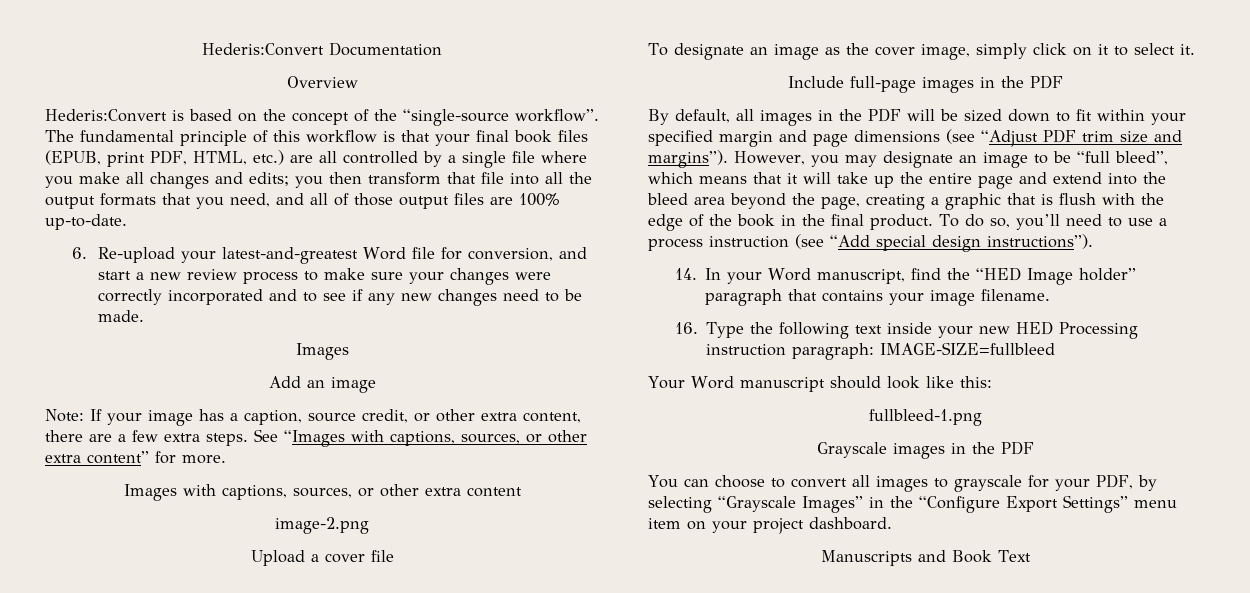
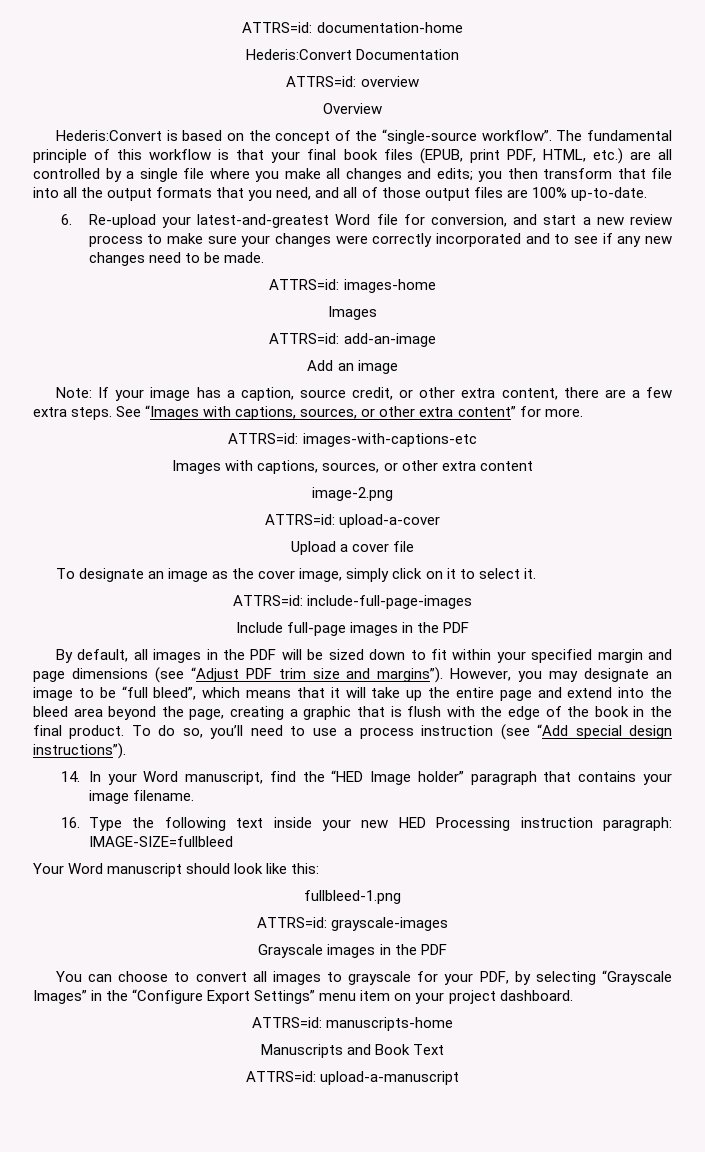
+ ATTRS=id: documentation-home
+ ATTRS=id: overview
  6. Re-upload your latest-and-greatest Word file for conversion, and start a new review process to make sure your changes were correctly incorporated and to see if any new changes need to be made.
+ ATTRS=id: images-home
  Images
+ ATTRS=id: add-an-image
+ ATTRS=id: images-with-captions-etc
+ ATTRS=id: upload-a-cover
+ ATTRS=id: include-full-page-images
+ ATTRS=id: grayscale-images
+ ATTRS=id: manuscripts-home
+ ATTRS=id: upload-a-manuscript

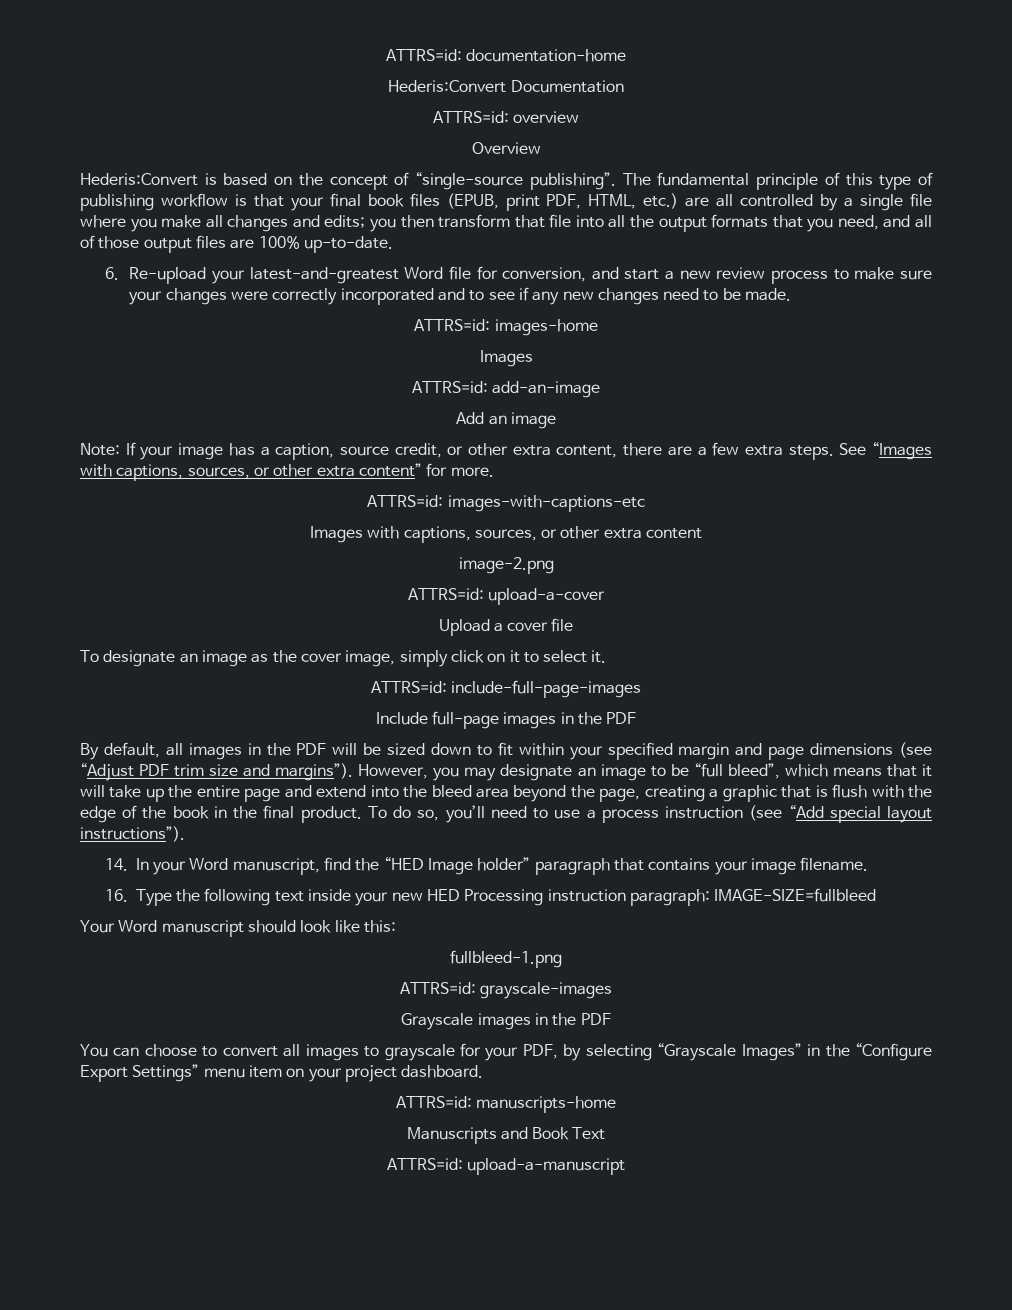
- Hederis:Convert is based on the concept of the “single-source workflow”.
+ Hederis:Convert is based on the concept of “single-source publishing”.
- The fundamental principle of this workflow is that your final book files (EPUB, print PDF, HTML, etc.) are all controlled by a single file where you make all changes and edits; you then transform that file into all the output formats that you need, and all of those output files are 100% up-to-date.
+ The fundamental principle of this type of publishing workflow is that your final book files (EPUB, print PDF, HTML, etc.) are all controlled by a single file where you make all changes and edits; you then transform that file into all the output formats that you need, and all of those output files are 100% up-to-date.
- To do so, you’ll need to use a process instruction (see “Add special design instructions”).
+ To do so, you’ll need to use a process instruction (see “Add special layout instructions”).

